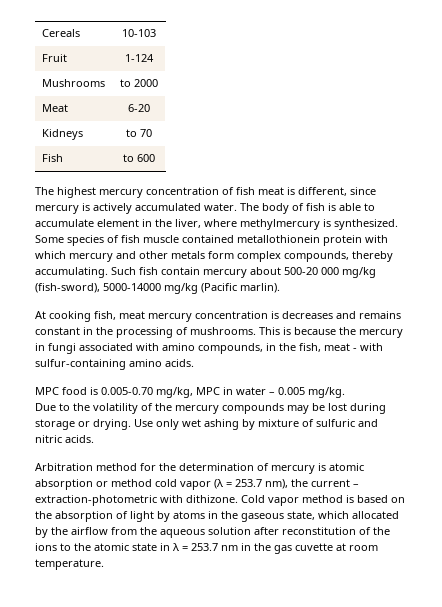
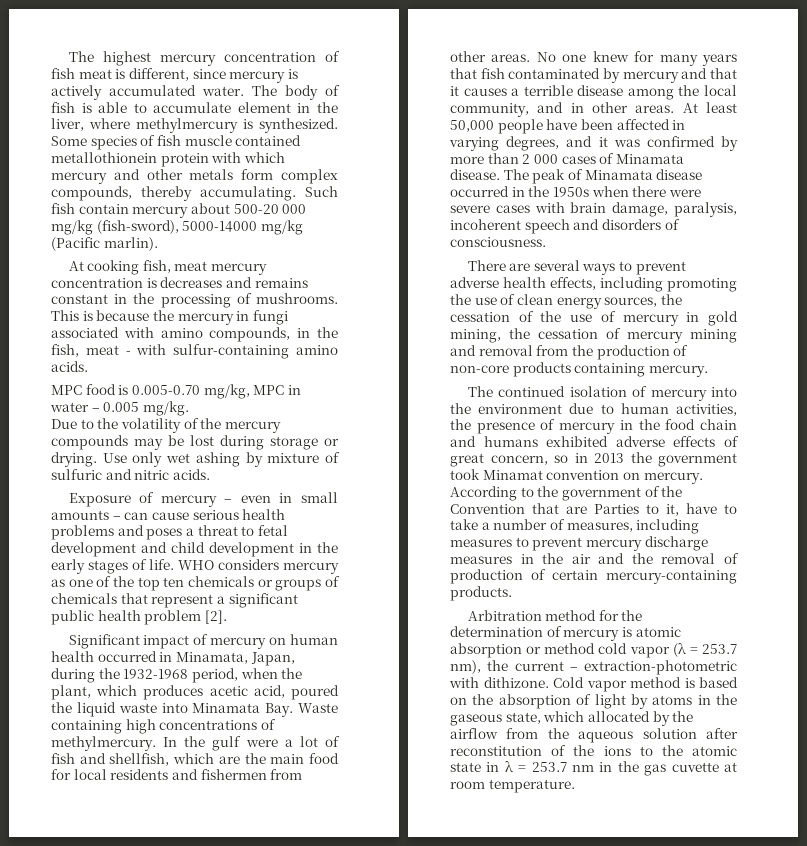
- Cereals | 10-103
- Fruit | 1-124
- Mushrooms | tо 2000
- Meat | 6-20
- Kidneys | tо 70
- Fish | to 600
+ Exposure of mercury – even in small amounts – can cause serious health problems and poses a threat to fetal development and child development in the early stages of life. WHO considers mercury as one of the top ten chemicals or groups of chemicals that represent a significant public health problem [2].
+ Significant impact of mercury on human health occurred in Minamata, Japan, during the 1932-1968 period, when the plant, which produces acetic acid, poured the liquid waste into Minamata Bay. Waste containing high concentrations of methylmercury. In the gulf were a lot of fish and shellfish, which are the main food for local residents and fishermen from other areas. No one knew for many years that fish contaminated by mercury and that it causes a terrible disease among the local community, and in other areas. At least 50,000 people have been affected in varying degrees, and it was confirmed by more than 2 000 cases of Minamata disease. The peak of Minamata disease occurred in the 1950s when there were severe cases with brain damage, paralysis, incoherent speech and disorders of consciousness.
+ There are several ways to prevent adverse health effects, including promoting the use of clean energy sources, the cessation of the use of mercury in gold mining, the cessation of mercury mining and removal from the production of non-core products containing mercury.
+ The continued isolation of mercury into the environment due to human activities, the presence of mercury in the food chain and humans exhibited adverse effects of great concern, so in 2013 the government took Minamat convention on mercury. According to the government of the Convention that are Parties to it, have to take a number of measures, including measures to prevent mercury discharge measures in the air and the removal of production of certain mercury-containing products.

